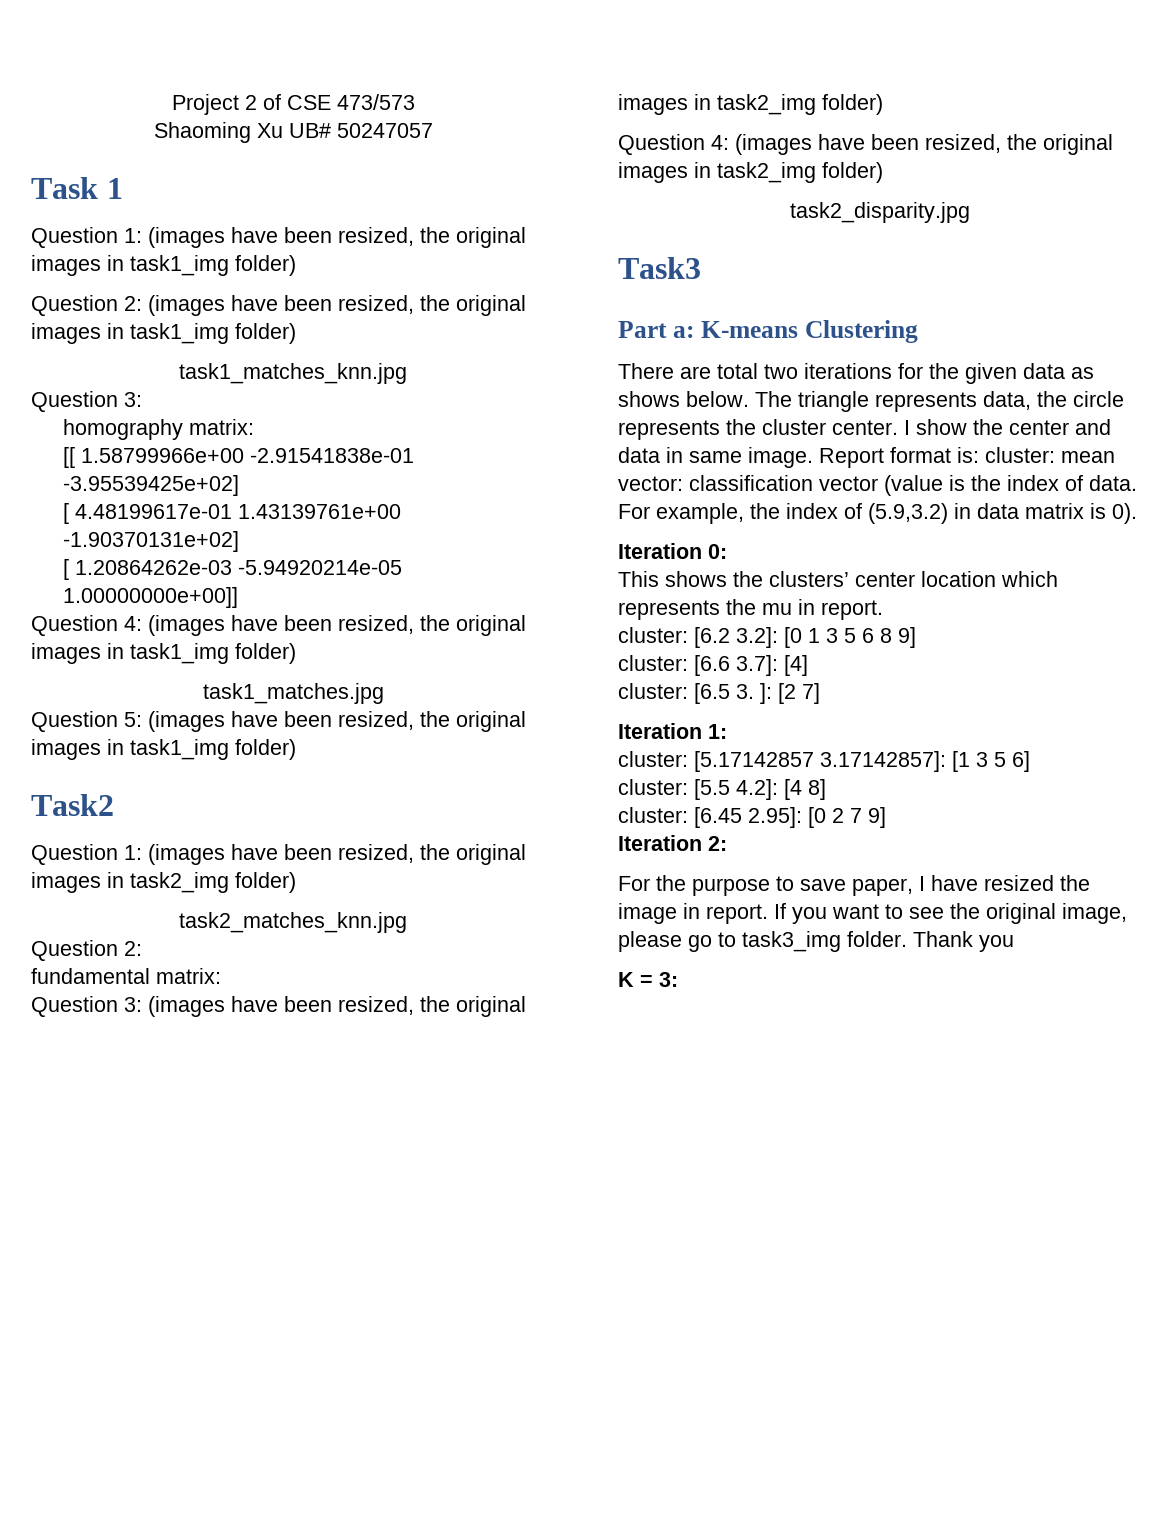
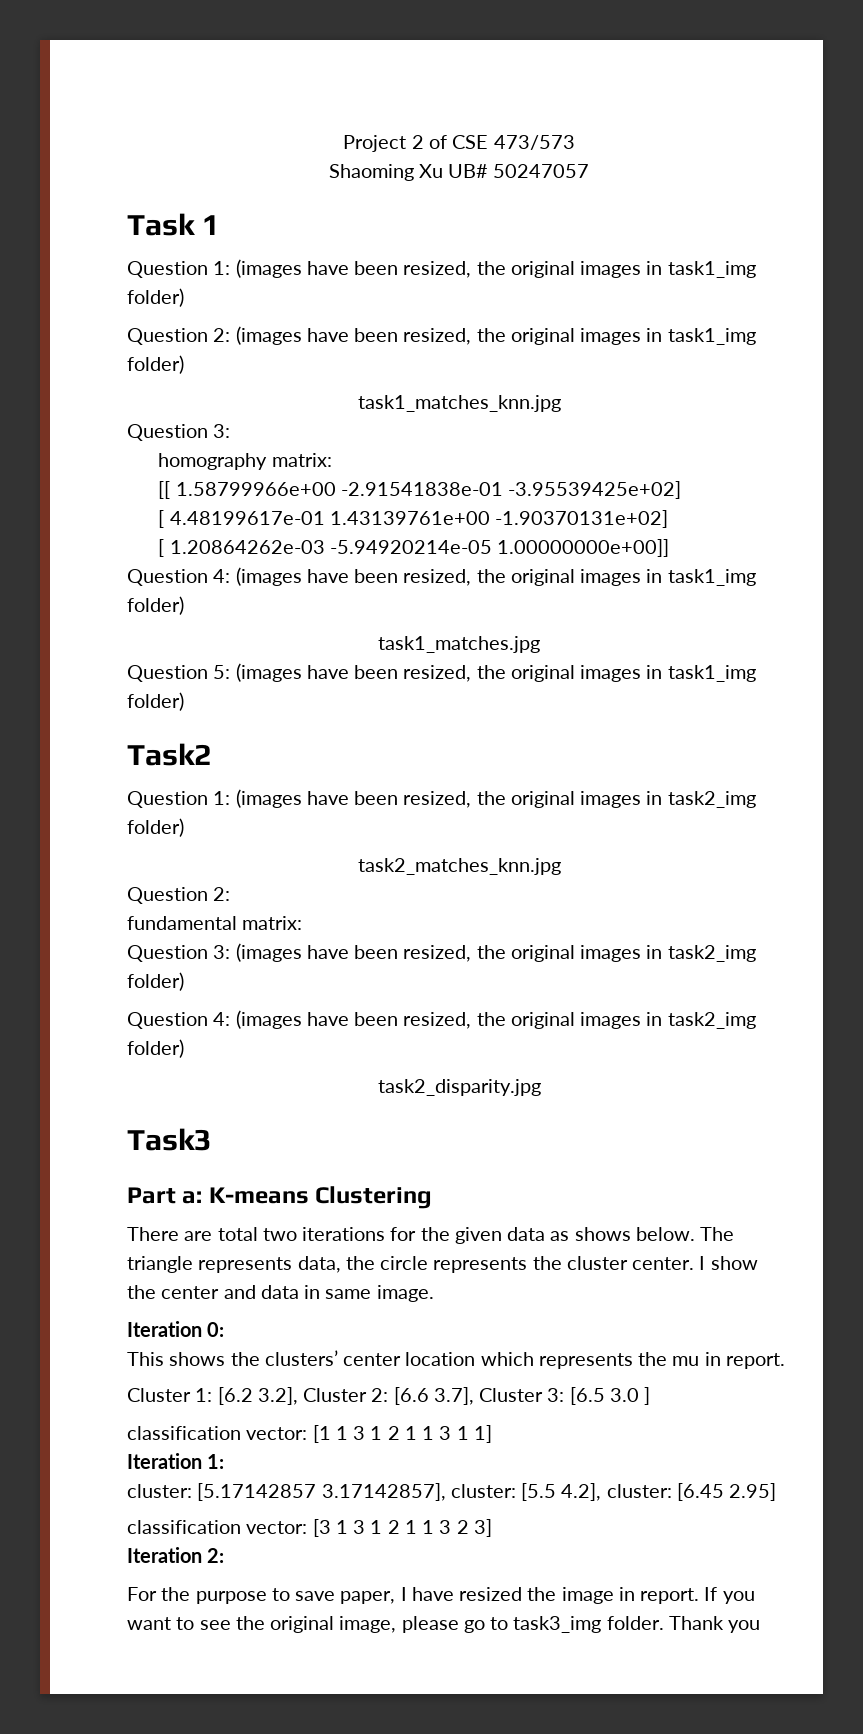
- Report format is: cluster: mean vector: classification vector (value is the index of data. For example, the index of (5.9,3.2) in data matrix is 0).
- cluster: [6.2 3.2]: [0 1 3 5 6 8 9]
- cluster: [6.6 3.7]: [4]
- cluster: [6.5 3. ]: [2 7]
+ Cluster 1: [6.2 3.2], Cluster 2: [6.6 3.7], Cluster 3: [6.5 3.0 ]
+ classification vector: [1 1 3 1 2 1 1 3 1 1]
  Iteration 1:
- cluster: [5.17142857 3.17142857]: [1 3 5 6]
- cluster: [5.5 4.2]: [4 8]
- cluster: [6.45 2.95]: [0 2 7 9]
+ cluster: [5.17142857 3.17142857], cluster: [5.5 4.2], cluster: [6.45 2.95]
+ classification vector: [3 1 3 1 2 1 1 3 2 3]
- K = 3:

